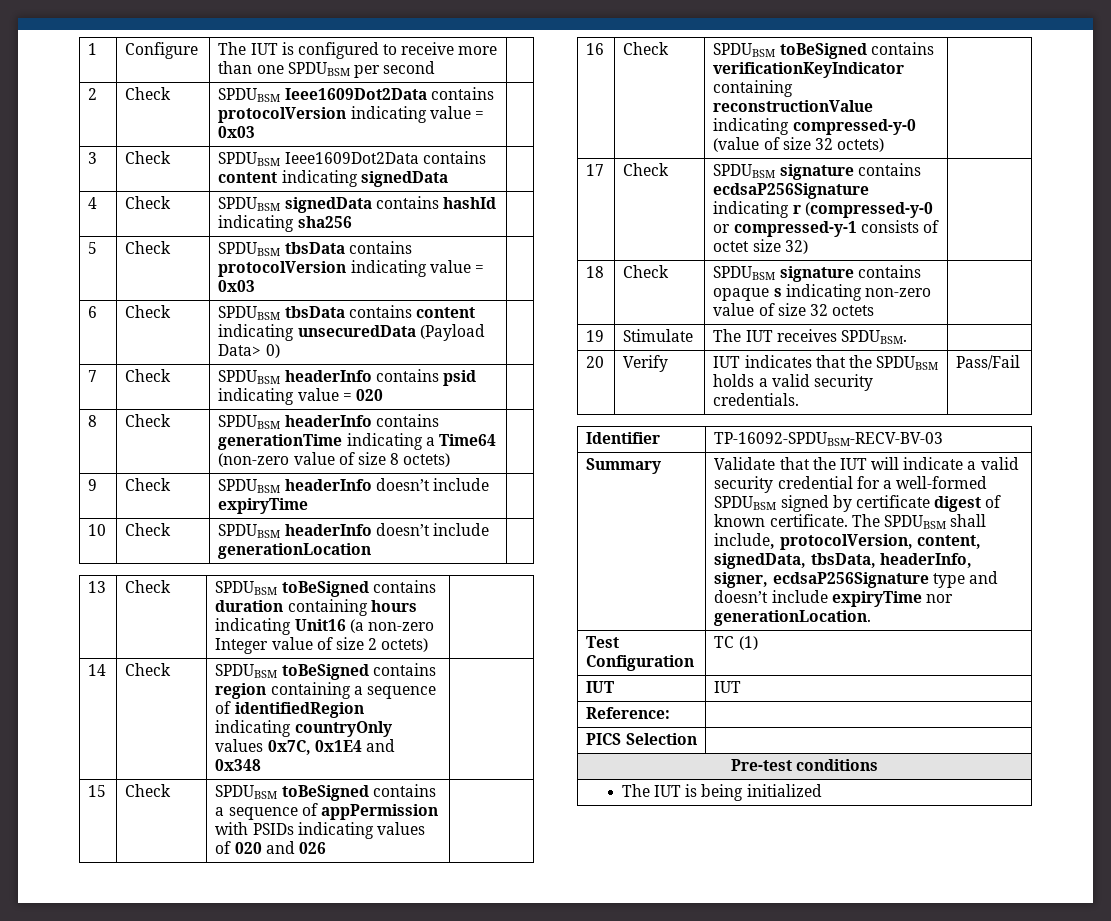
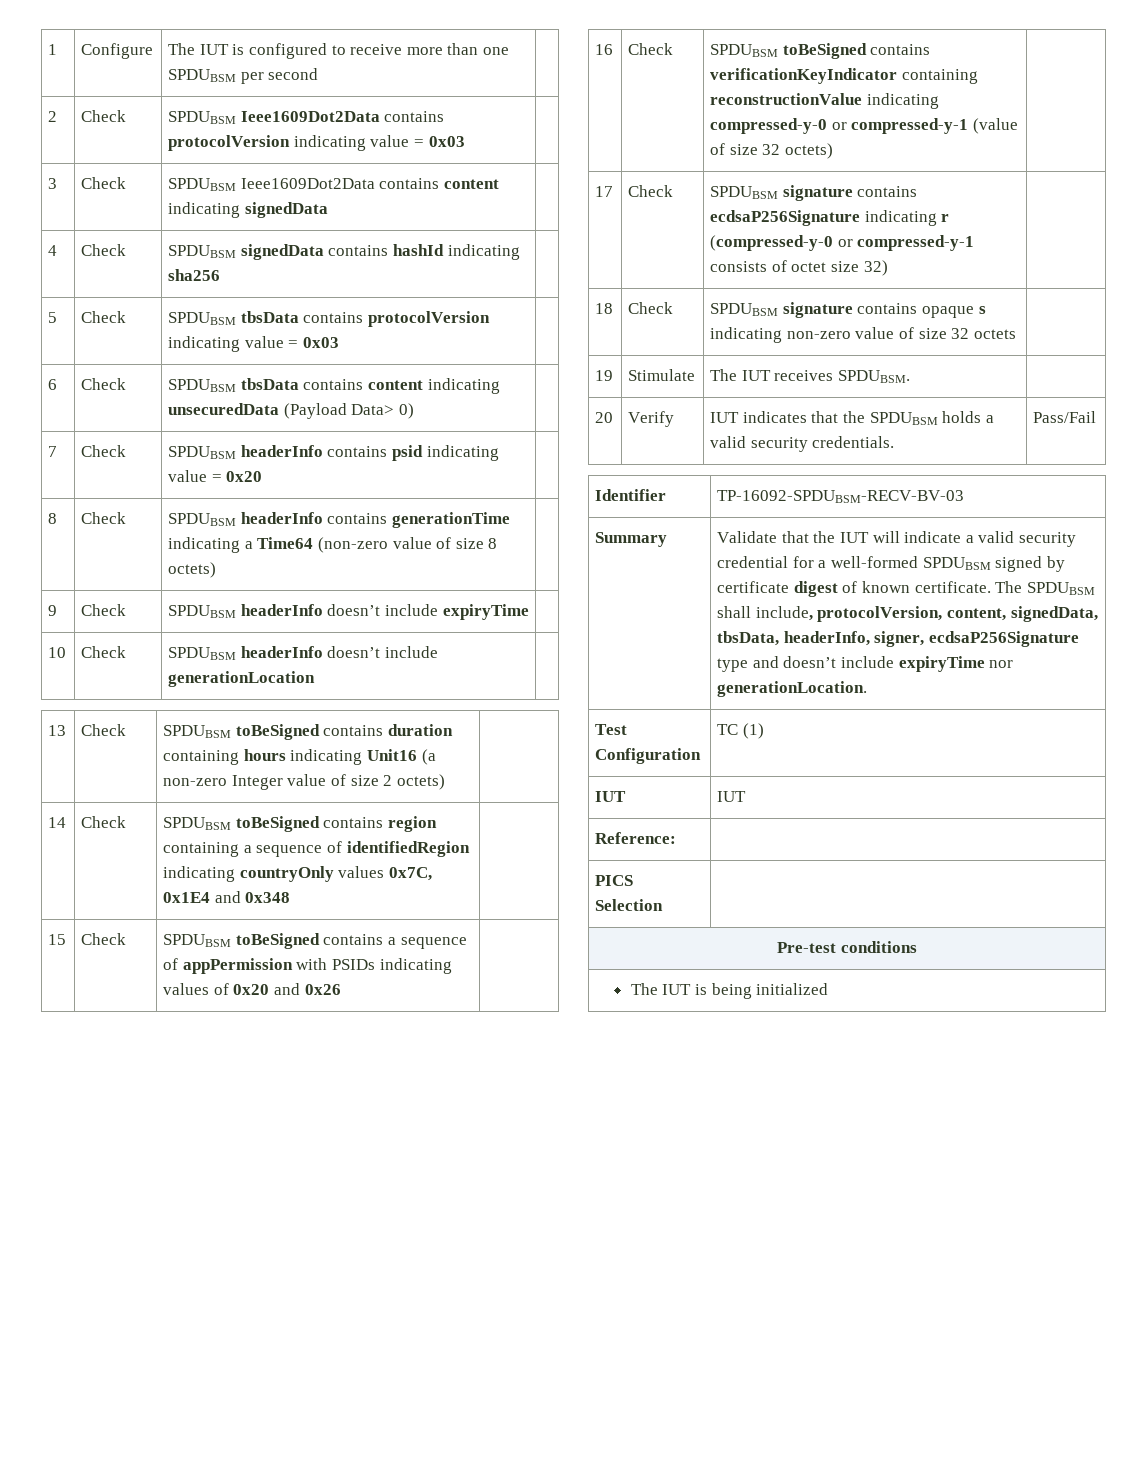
- 7 | Check | SPDUBSM headerInfo contains psid indicating value = 020 |
+ 7 | Check | SPDUBSM headerInfo contains psid indicating value = 0x20 |
- 15 | Check | SPDUBSM toBeSigned contains a sequence of appPermission with PSIDs indicating values of 020 and 026 |
+ 15 | Check | SPDUBSM toBeSigned contains a sequence of appPermission with PSIDs indicating values of 0x20 and 0x26 |
- 16 | Check | SPDUBSM toBeSigned contains verificationKeyIndicator containing reconstructionValue indicating compressed-y-0 (value of size 32 octets) |
+ 16 | Check | SPDUBSM toBeSigned contains verificationKeyIndicator containing reconstructionValue indicating compressed-y-0 or compressed-y-1 (value of size 32 octets) |

